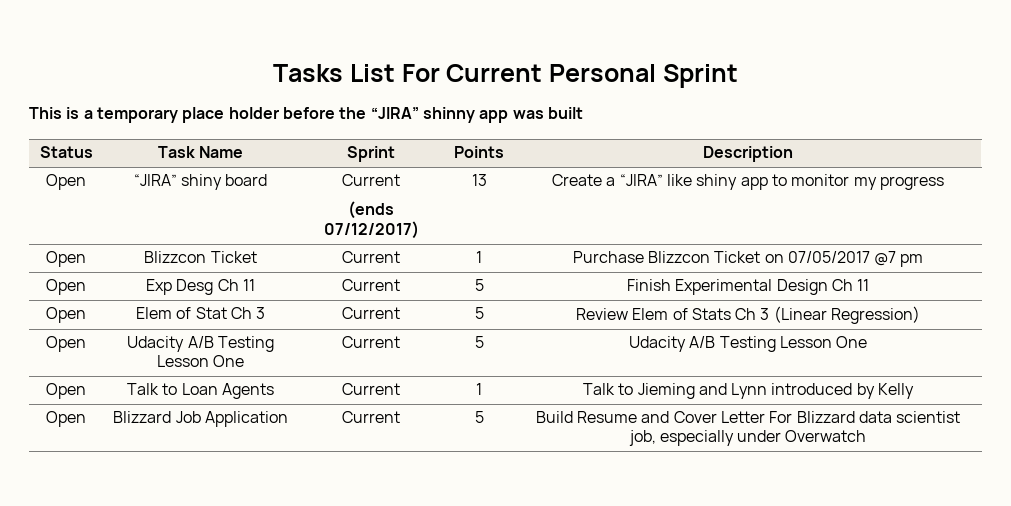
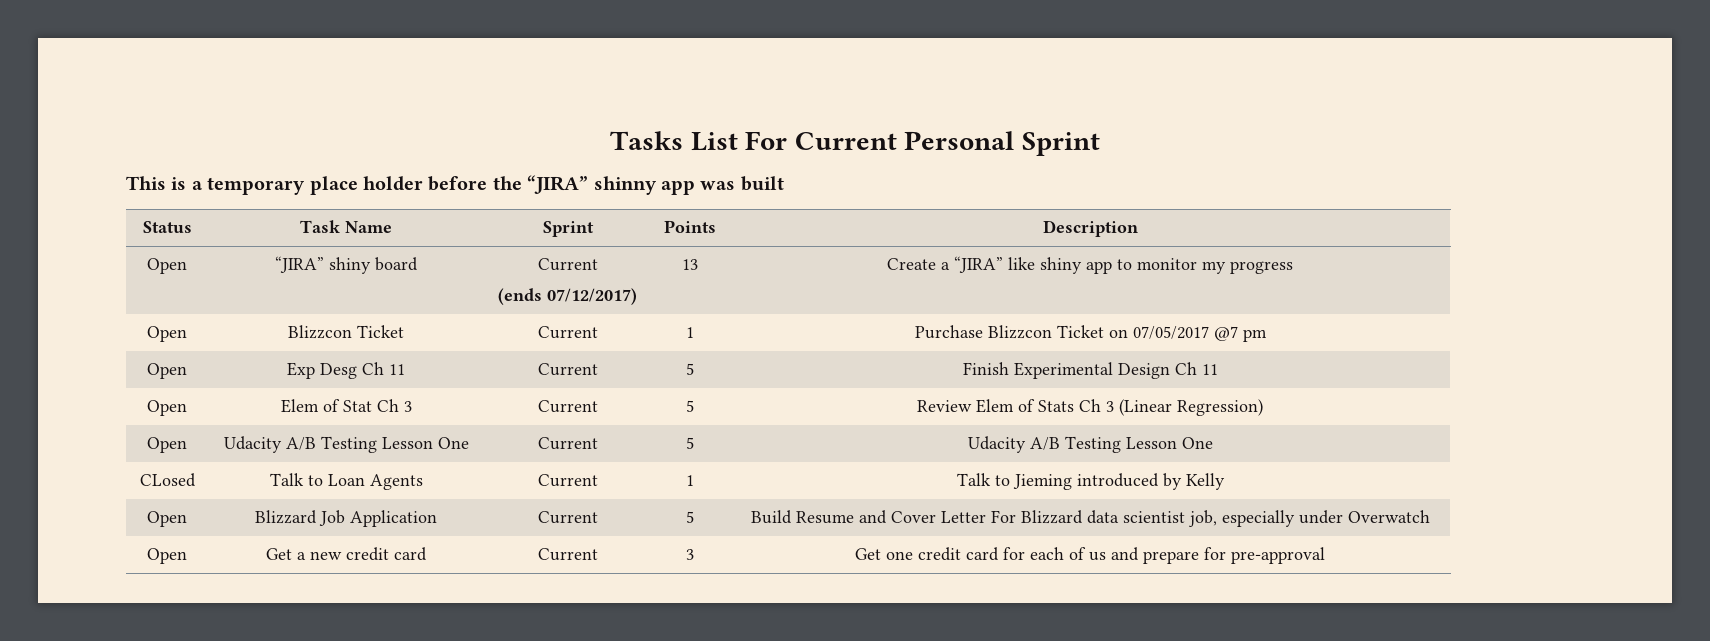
- Open | Talk to Loan Agents | Current | 1 | Talk to Jieming and Lynn introduced by Kelly
+ CLosed | Talk to Loan Agents | Current | 1 | Talk to Jieming introduced by Kelly
+ Open | Get a new credit card | Current | 3 | Get one credit card for each of us and prepare for pre-approval

